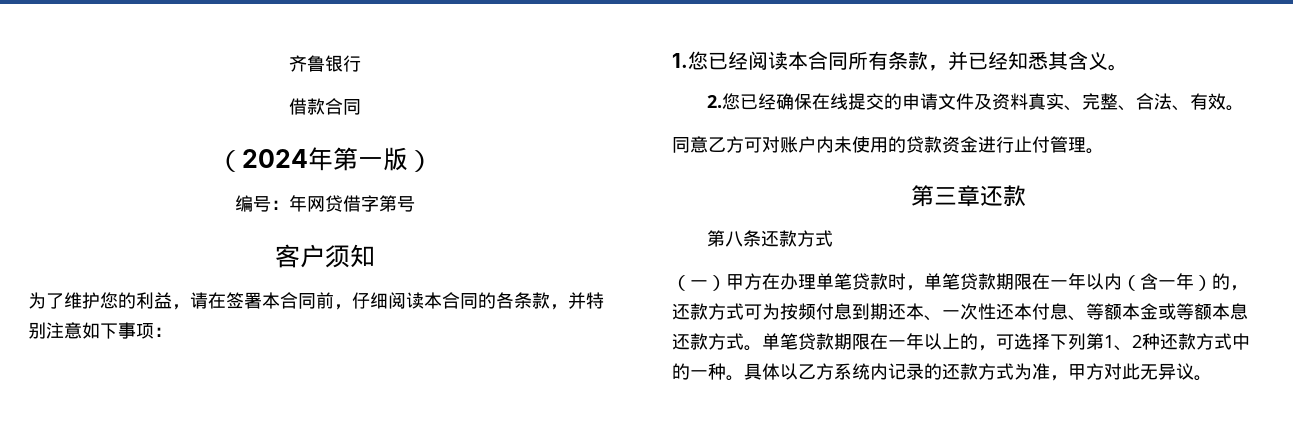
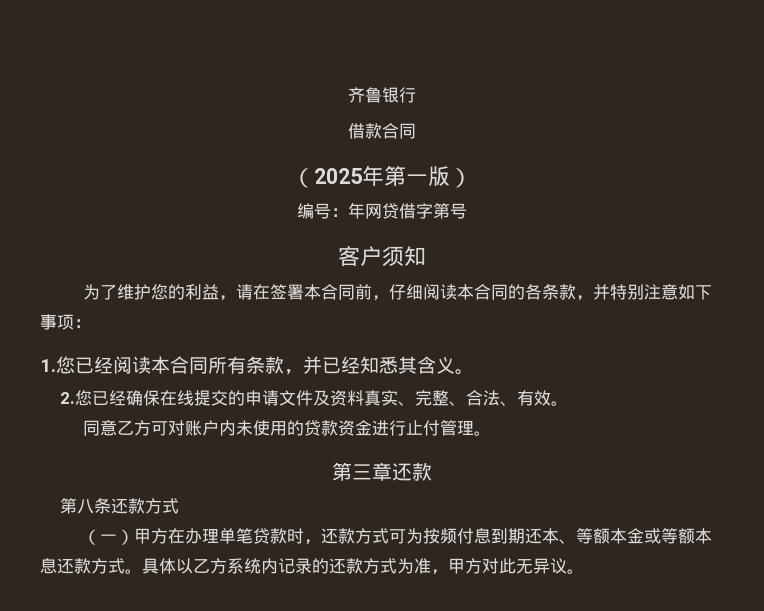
- （2024年第一版）
+ （2025年第一版）
- （一）甲方在办理单笔贷款时，单笔贷款期限在一年以内（含一年）的，还款方式可为按频付息到期还本、一次性还本付息、等额本金或等额本息还款方式。
+ （一）甲方在办理单笔贷款时，还款方式可为按频付息到期还本、等额本金或等额本息还款方式。
- 单笔贷款期限在一年以上的，可选择下列第1、2种还款方式中的一种。

